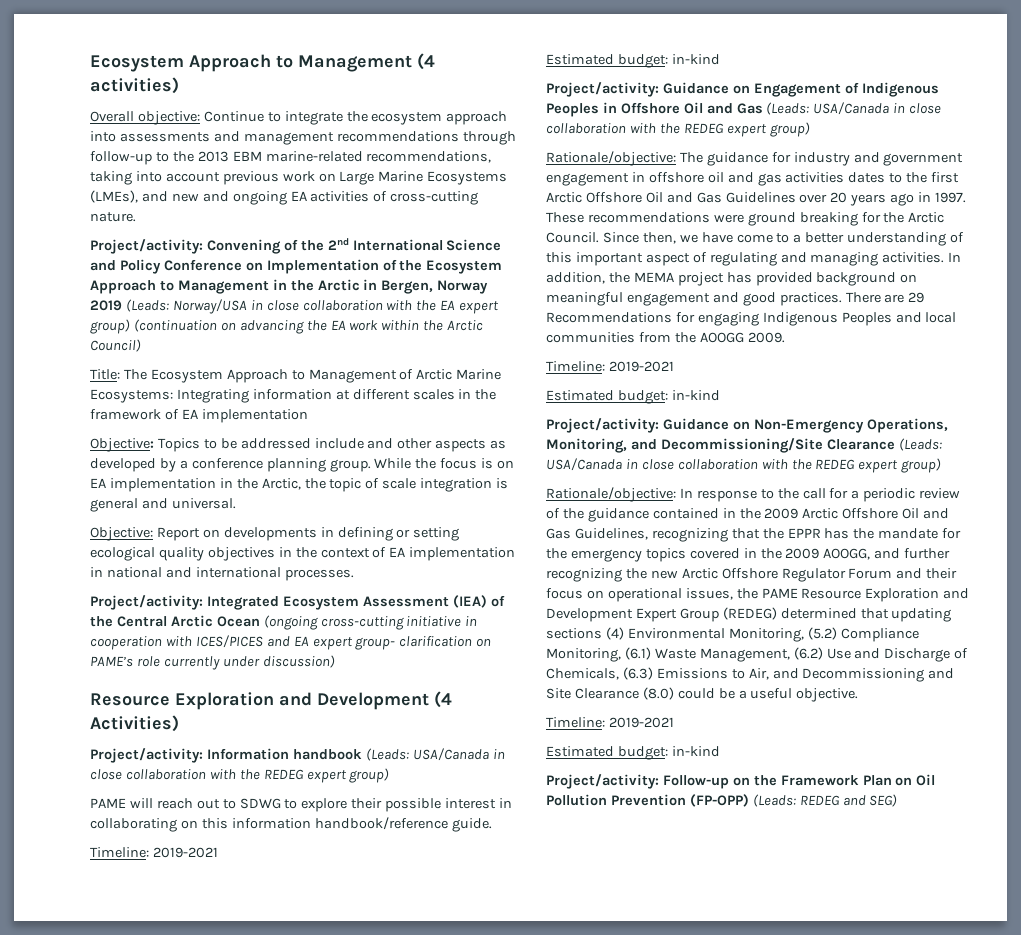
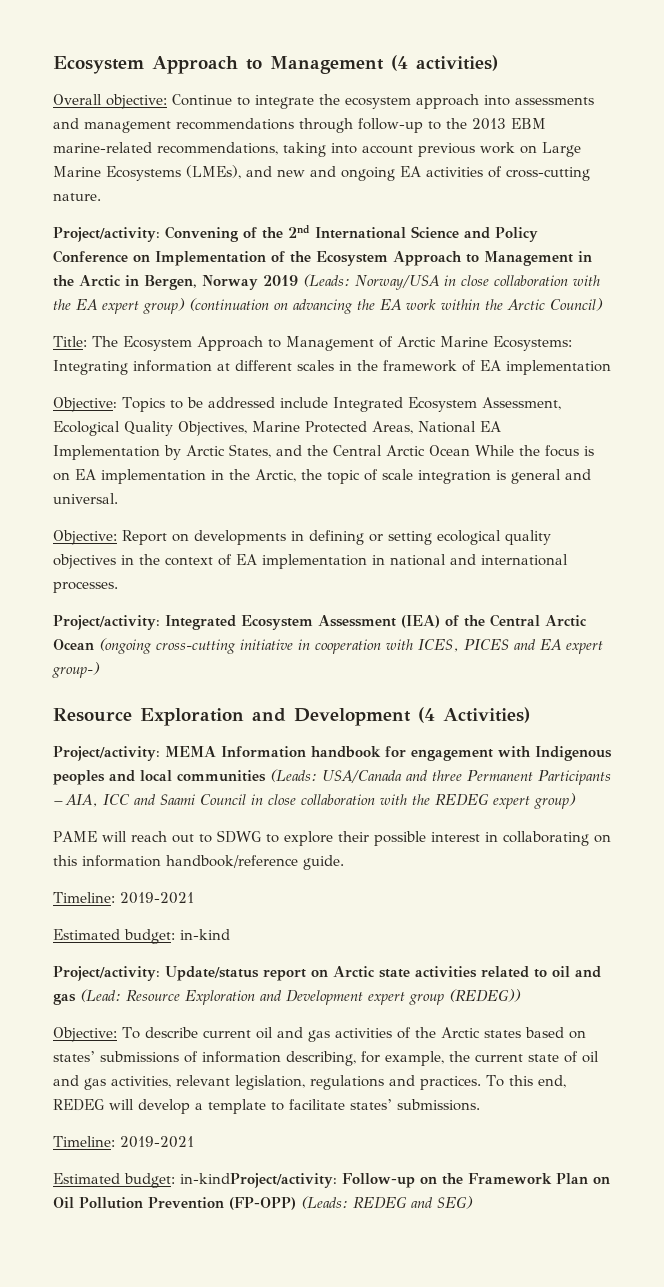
- Objective: Topics to be addressed include and other aspects as developed by a conference planning group. While the focus is on EA implementation in the Arctic, the topic of scale integration is general and universal.
+ Objective: Topics to be addressed include Integrated Ecosystem Assessment, Ecological Quality Objectives, Marine Protected Areas, National EA Implementation by Arctic States, and the Central Arctic Ocean While the focus is on EA implementation in the Arctic, the topic of scale integration is general and universal.
- Project/activity: Integrated Ecosystem Assessment (IEA) of the Central Arctic Ocean (ongoing cross-cutting initiative in cooperation with ICES/PICES and EA expert group- clarification on PAME’s role currently under discussion)
+ Project/activity: Integrated Ecosystem Assessment (IEA) of the Central Arctic Ocean (ongoing cross-cutting initiative in cooperation with ICES, PICES and EA expert group-)
- Project/activity: Information handbook (Leads: USA/Canada in close collaboration with the REDEG expert group)
+ Project/activity: MEMA Information handbook for engagement with Indigenous peoples and local communities (Leads: USA/Canada and three Permanent Participants – AIA, ICC and Saami Council in close collaboration with the REDEG expert group)
- Project/activity: Guidance on Engagement of Indigenous Peoples in Offshore Oil and Gas (Leads: USA/Canada in close collaboration with the REDEG expert group)
- Rationale/objective: The guidance for industry and government engagement in offshore oil and gas activities dates to the first Arctic Offshore Oil and Gas Guidelines over 20 years ago in 1997. These recommendations were ground breaking for the Arctic Council. Since then, we have come to a better understanding of this important aspect of regulating and managing activities. In addition, the MEMA project has provided background on meaningful engagement and good practices. There are 29 Recommendations for engaging Indigenous Peoples and local communities from the AOOGG 2009.
+ Project/activity: Update/status report on Arctic state activities related to oil and gas (Lead: Resource Exploration and Development expert group (REDEG))
+ Objective: To describe current oil and gas activities of the Arctic states based on states’ submissions of information describing, for example, the current state of oil and gas activities, relevant legislation, regulations and practices. To this end, REDEG will develop a template to facilitate states’ submissions.
  Timeline: 2019-2021
- Estimated budget: in-kind
- Project/activity: Guidance on Non-Emergency Operations, Monitoring, and Decommissioning/Site Clearance (Leads: USA/Canada in close collaboration with the REDEG expert group)
- Rationale/objective: In response to the call for a periodic review of the guidance contained in the 2009 Arctic Offshore Oil and Gas Guidelines, recognizing that the EPPR has the mandate for the emergency topics covered in the 2009 AOOGG, and further recognizing the new Arctic Offshore Regulator Forum and their focus on operational issues, the PAME Resource Exploration and Development Expert Group (REDEG) determined that updating sections (4) Environmental Monitoring, (5.2) Compliance Monitoring, (6.1) Waste Management, (6.2) Use and Discharge of Chemicals, (6.3) Emissions to Air, and Decommissioning and Site Clearance (8.0) could be a useful objective.
- Timeline: 2019-2021
- Estimated budget: in-kind
- Project/activity: Follow-up on the Framework Plan on Oil Pollution Prevention (FP-OPP) (Leads: REDEG and SEG)
+ Estimated budget: in-kindProject/activity: Follow-up on the Framework Plan on Oil Pollution Prevention (FP-OPP) (Leads: REDEG and SEG)

